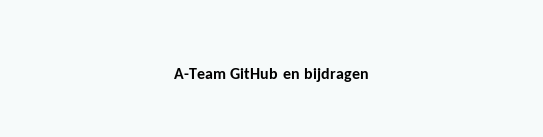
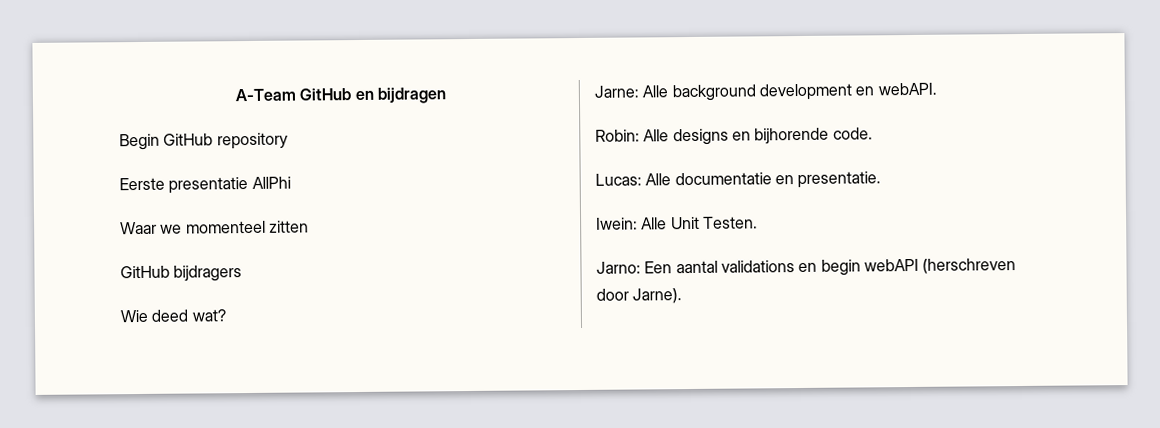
+ Begin GitHub repository
+ Eerste presentatie AllPhi
+ Waar we momenteel zitten
+ GitHub bijdragers
+ Wie deed wat?
+ Jarne: Alle background development en webAPI.
+ Robin: Alle designs en bijhorende code.
+ Lucas: Alle documentatie en presentatie.
+ Iwein: Alle Unit Testen.
+ Jarno: Een aantal validations en begin webAPI (herschreven door Jarne).

